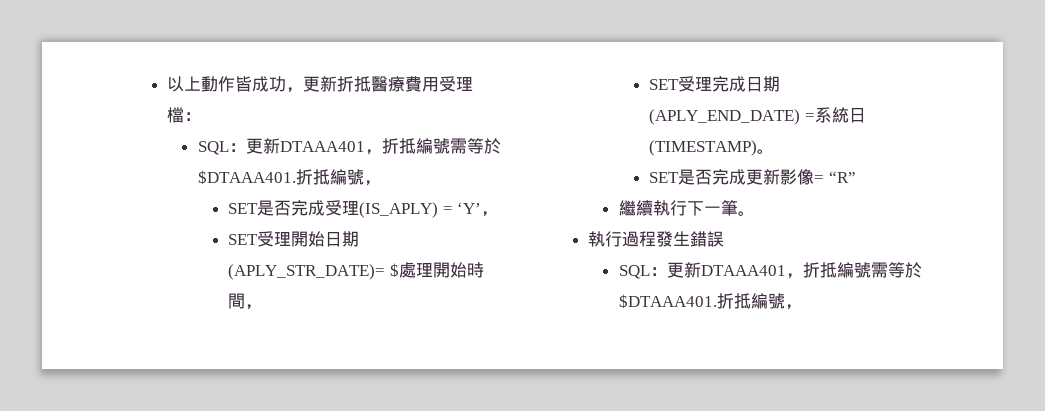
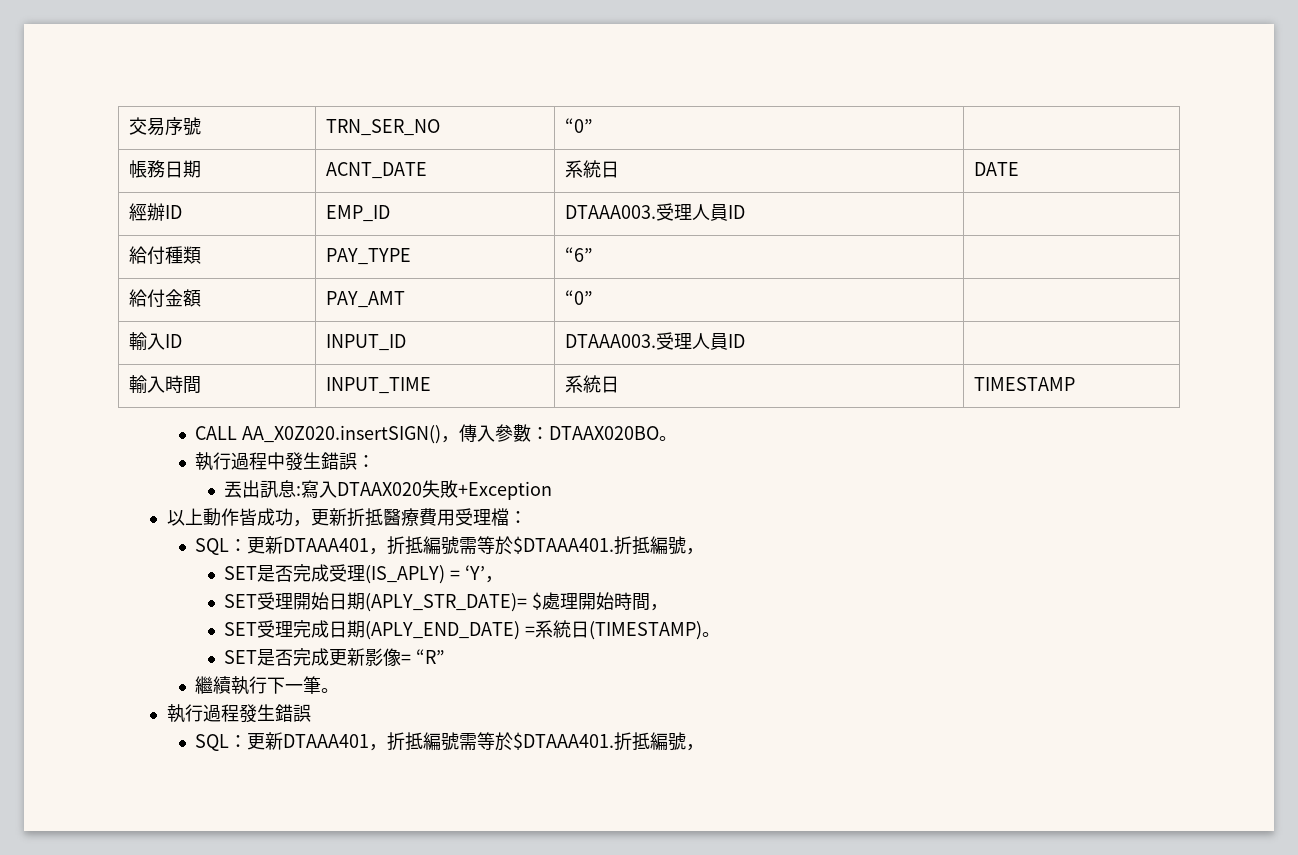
+ 交易序號 | TRN_SER_NO | “0” |
+ 帳務日期 | ACNT_DATE | 系統日 | DATE
+ 經辦ID | EMP_ID | DTAAA003.受理人員ID |
+ 給付種類 | PAY_TYPE | “6” |
+ 給付金額 | PAY_AMT | “0” |
+ 輸入ID | INPUT_ID | DTAAA003.受理人員ID |
+ 輸入時間 | INPUT_TIME | 系統日 | TIMESTAMP
+ CALL AA_X0Z020.insertSIGN()，傳入參數：DTAAX020BO。
+ 執行過程中發生錯誤：
+ 丟出訊息:寫入DTAAX020失敗+Exception

